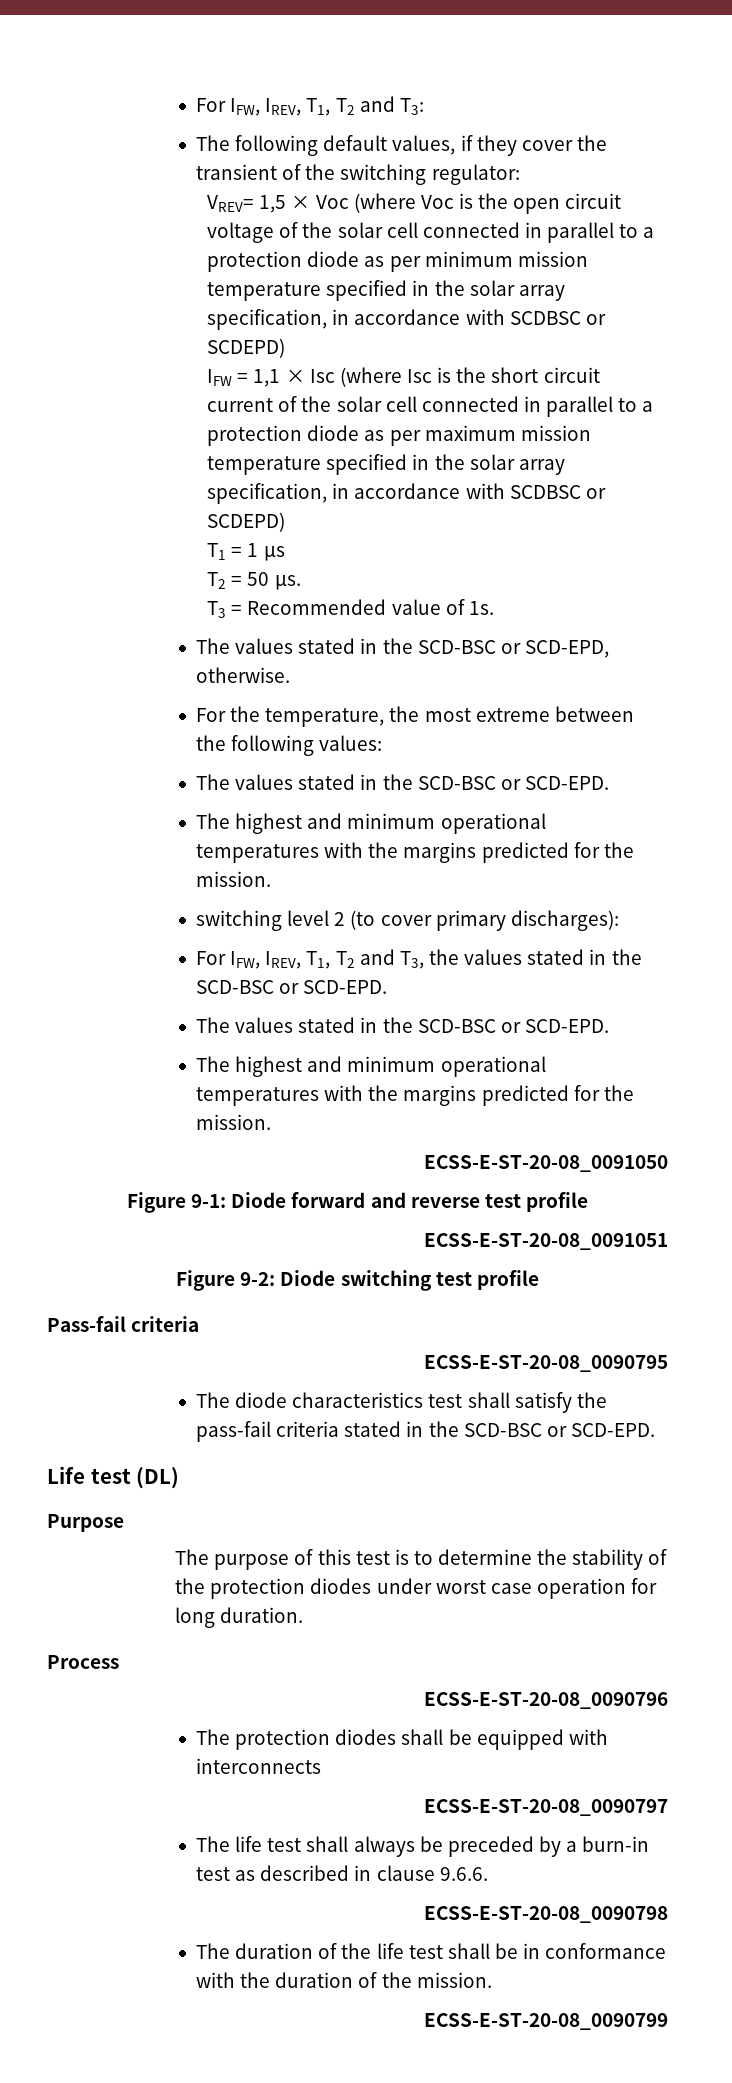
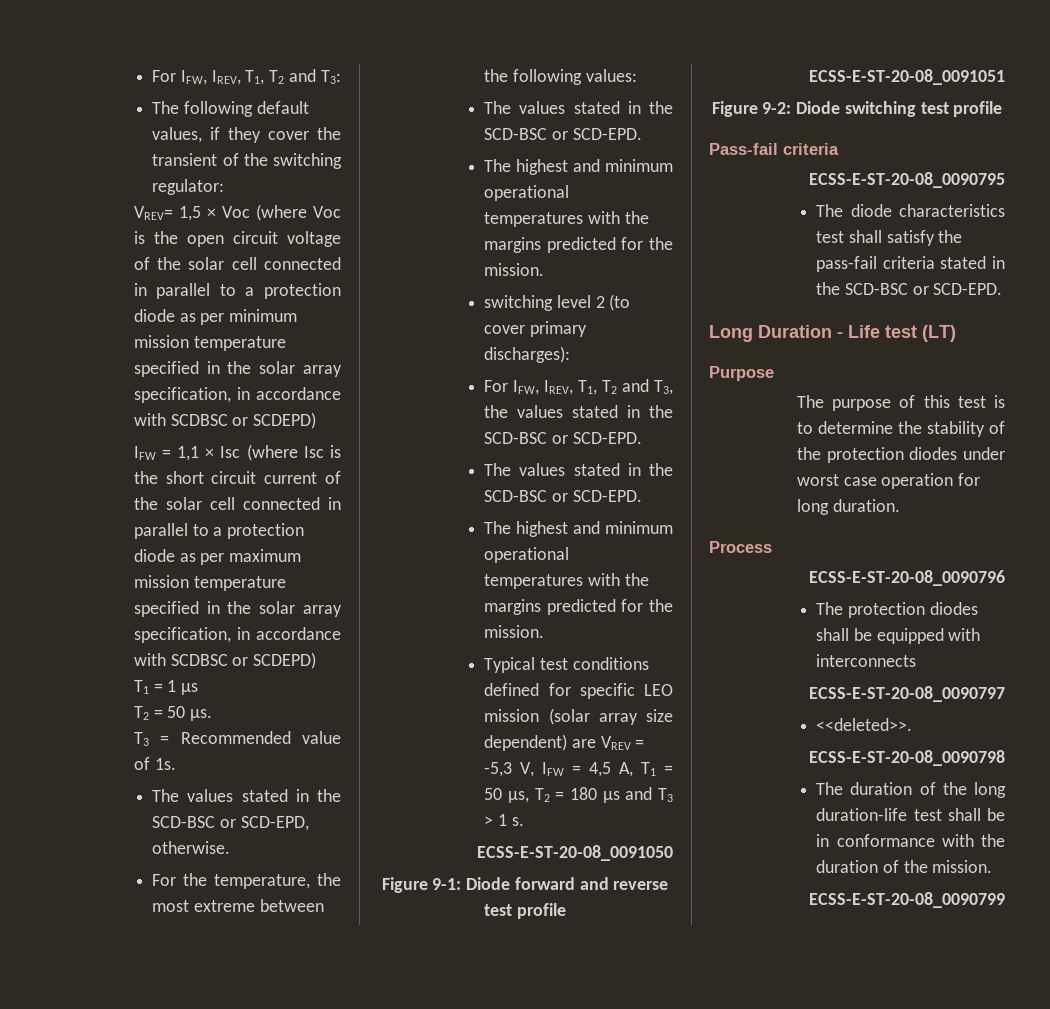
+ Typical test conditions defined for specific LEO mission (solar array size dependent) are VREV = -5,3 V, IFW = 4,5 A, T1 = 50 μs, T2 = 180 μs and T3 > 1 s.
- Life test (DL)
+ Long Duration - Life test (LT)
- The life test shall always be preceded by a burn-in test as described in clause 9.6.6.
+ <<deleted>>.
- The duration of the life test shall be in conformance with the duration of the mission.
+ The duration of the long duration-life test shall be in conformance with the duration of the mission.

